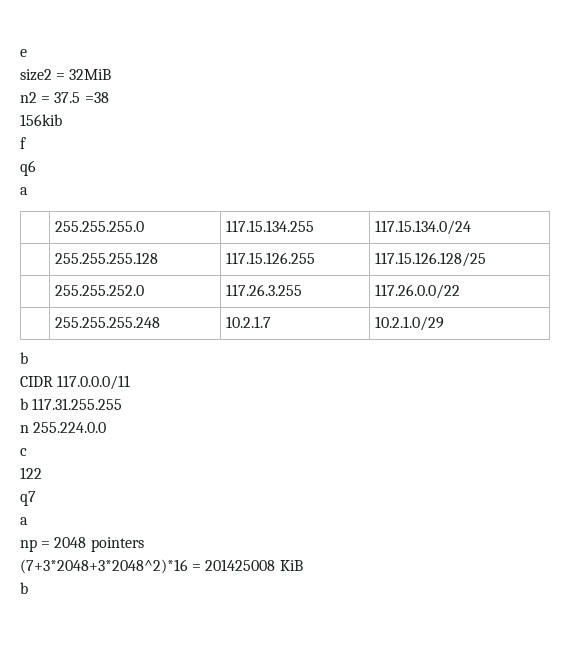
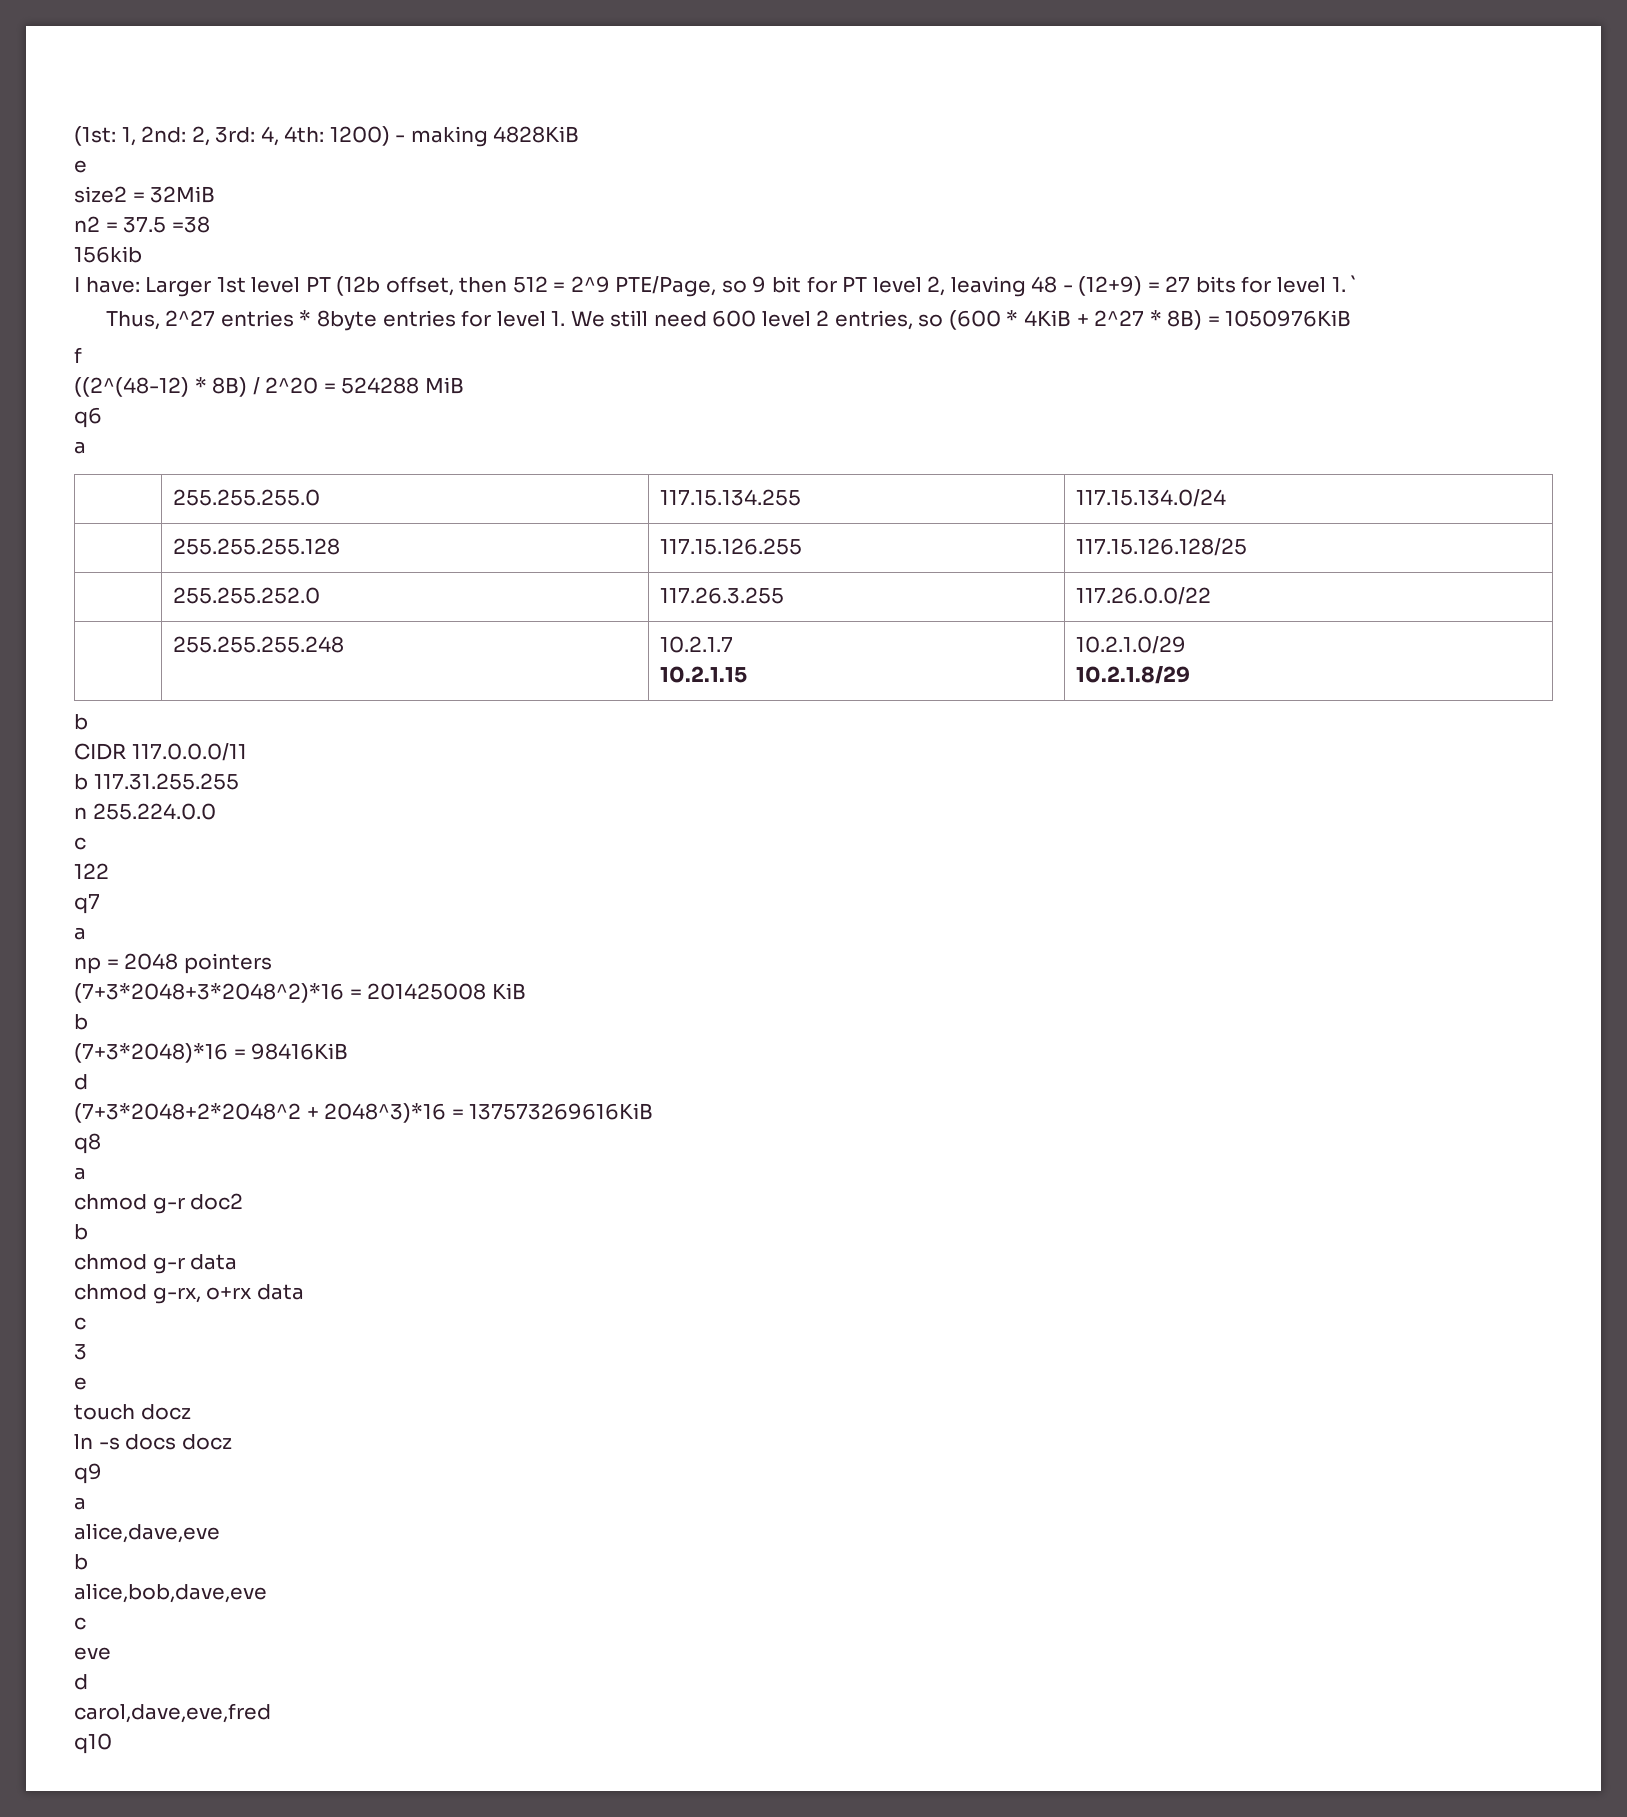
+ (1st: 1, 2nd: 2, 3rd: 4, 4th: 1200) - making 4828KiB
+ I have: Larger 1st level PT (12b offset, then 512 = 2^9 PTE/Page, so 9 bit for PT level 2, leaving 48 - (12+9) = 27 bits for level 1. `
+ Thus, 2^27 entries * 8byte entries for level 1. We still need 600 level 2 entries, so (600 * 4KiB + 2^27 * 8B) = 1050976KiB
  f
+ ((2^(48-12) * 8B) / 2^20 = 524288 MiB
- | 255.255.255.248 | 10.2.1.7 | 10.2.1.0/29
+ | 255.255.255.248 | 10.2.1.7
+ 10.2.1.15 | 10.2.1.0/29
+ 10.2.1.8/29
+ (7+3*2048)*16 = 98416KiB
+ d
+ (7+3*2048+2*2048^2 + 2048^3)*16 = 137573269616KiB
+ q8
+ a
+ chmod g-r doc2
+ b
+ chmod g-r data
+ chmod g-rx, o+rx data
+ c
+ 3
+ e
+ touch docz
+ ln -s docs docz
+ q9
+ a
+ alice,dave,eve
+ b
+ alice,bob,dave,eve
+ c
+ eve
+ d
+ carol,dave,eve,fred
+ q10

